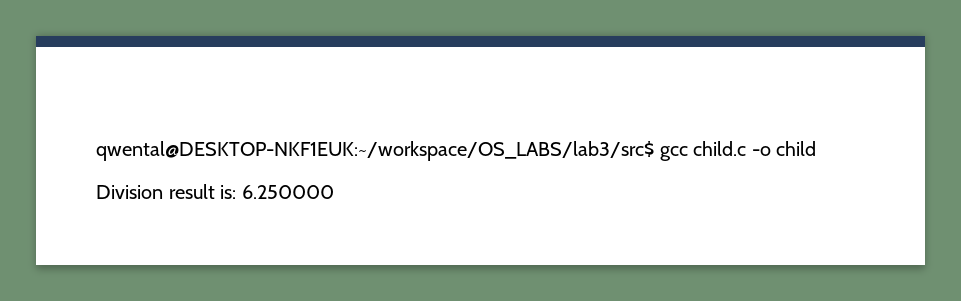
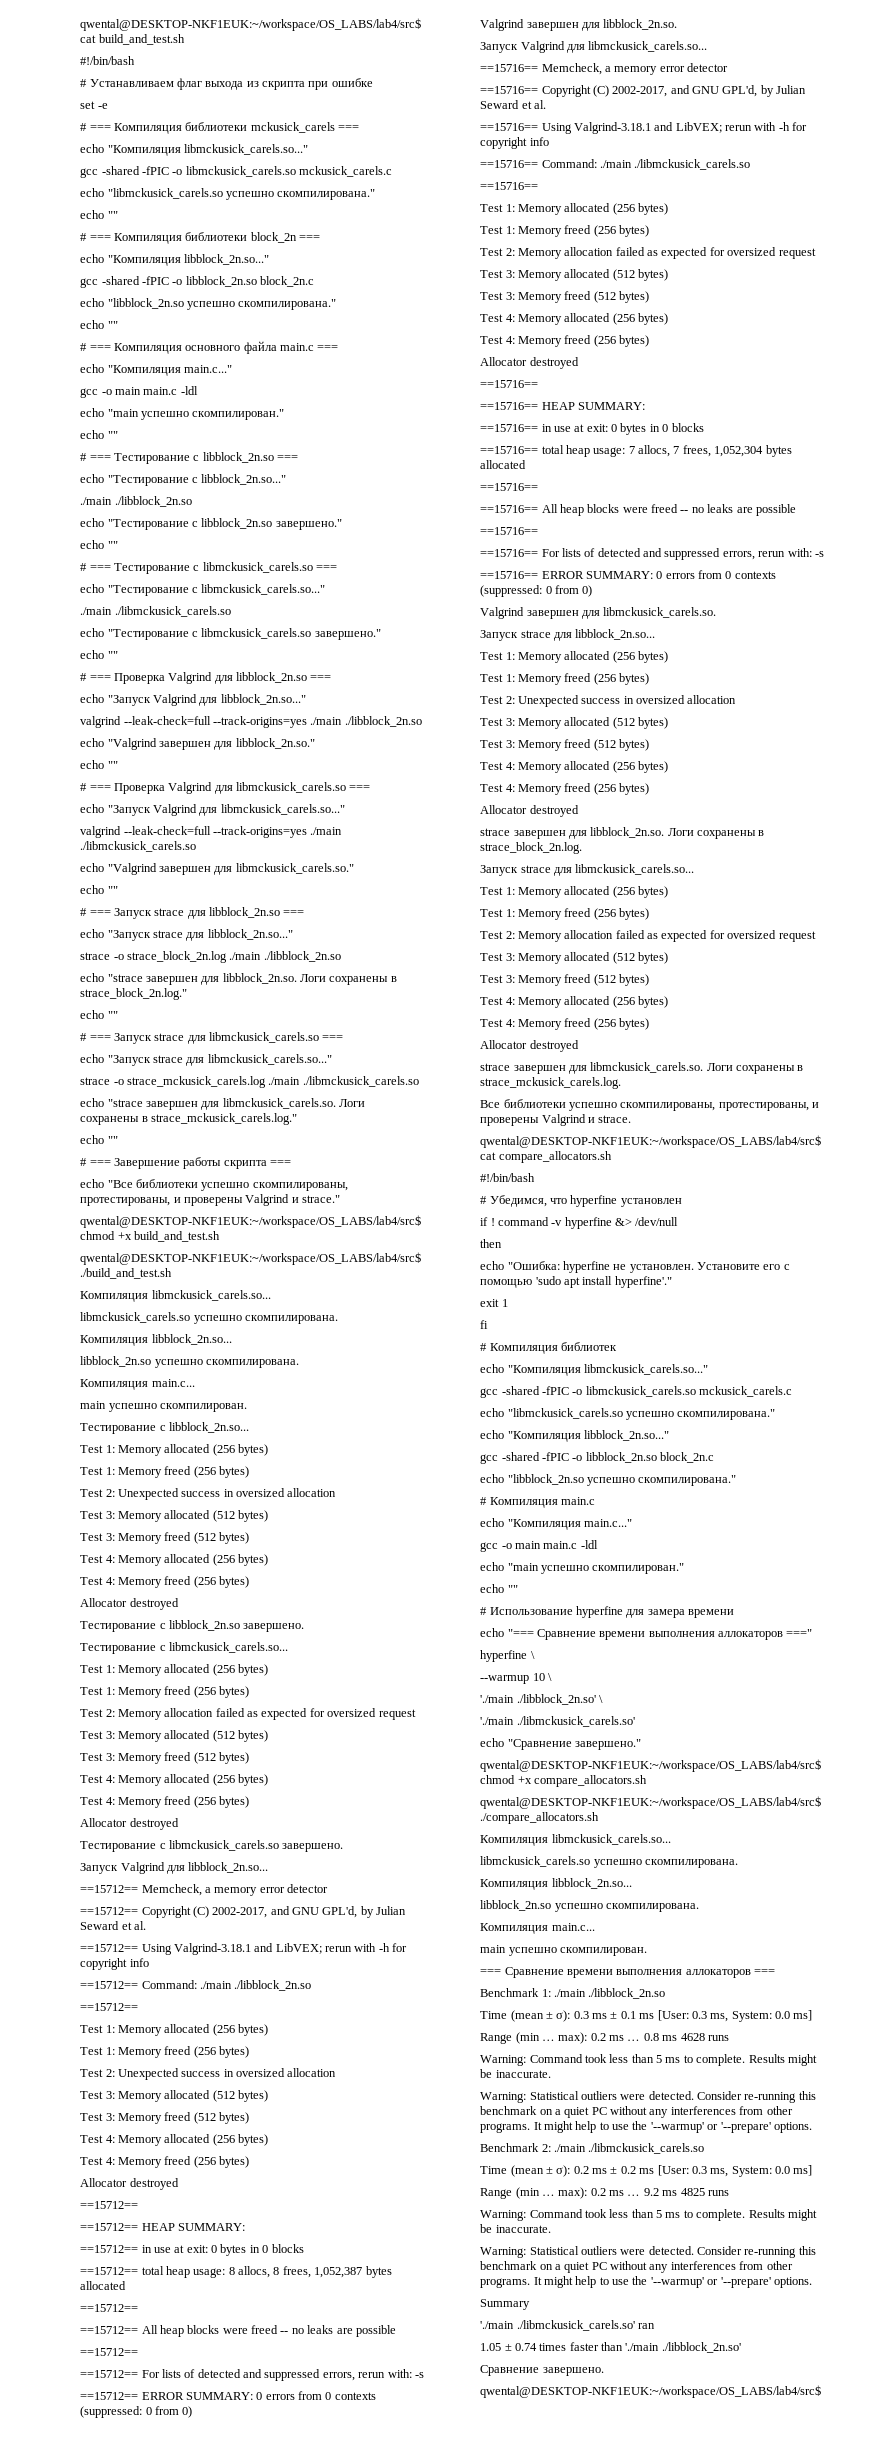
- qwental@DESKTOP-NKF1EUK:~/workspace/OS_LABS/lab3/src$ gcc child.c -o child
- Division result is: 6.250000
+ qwental@DESKTOP-NKF1EUK:~/workspace/OS_LABS/lab4/src$ cat build_and_test.sh
+ #!/bin/bash
+ # Устанавливаем флаг выхода из скрипта при ошибке
+ set -e
+ # === Компиляция библиотеки mckusick_carels ===
+ echo "Компиляция libmckusick_carels.so..."
+ gcc -shared -fPIC -o libmckusick_carels.so mckusick_carels.c
+ echo "libmckusick_carels.so успешно скомпилирована."
+ echo ""
+ # === Компиляция библиотеки block_2n ===
+ echo "Компиляция libblock_2n.so..."
+ gcc -shared -fPIC -o libblock_2n.so block_2n.c
+ echo "libblock_2n.so успешно скомпилирована."
+ echo ""
+ # === Компиляция основного файла main.c ===
+ echo "Компиляция main.c..."
+ gcc -o main main.c -ldl
+ echo "main успешно скомпилирован."
+ echo ""
+ # === Тестирование с libblock_2n.so ===
+ echo "Тестирование с libblock_2n.so..."
+ ./main ./libblock_2n.so
+ echo "Тестирование с libblock_2n.so завершено."
+ echo ""
+ # === Тестирование с libmckusick_carels.so ===
+ echo "Тестирование с libmckusick_carels.so..."
+ ./main ./libmckusick_carels.so
+ echo "Тестирование с libmckusick_carels.so завершено."
+ echo ""
+ # === Проверка Valgrind для libblock_2n.so ===
+ echo "Запуск Valgrind для libblock_2n.so..."
+ valgrind --leak-check=full --track-origins=yes ./main ./libblock_2n.so
+ echo "Valgrind завершен для libblock_2n.so."
+ echo ""
+ # === Проверка Valgrind для libmckusick_carels.so ===
+ echo "Запуск Valgrind для libmckusick_carels.so..."
+ valgrind --leak-check=full --track-origins=yes ./main ./libmckusick_carels.so
+ echo "Valgrind завершен для libmckusick_carels.so."
+ echo ""
+ # === Запуск strace для libblock_2n.so ===
+ echo "Запуск strace для libblock_2n.so..."
+ strace -o strace_block_2n.log ./main ./libblock_2n.so
+ echo "strace завершен для libblock_2n.so. Логи сохранены в strace_block_2n.log."
+ echo ""
+ # === Запуск strace для libmckusick_carels.so ===
+ echo "Запуск strace для libmckusick_carels.so..."
+ strace -o strace_mckusick_carels.log ./main ./libmckusick_carels.so
+ echo "strace завершен для libmckusick_carels.so. Логи сохранены в strace_mckusick_carels.log."
+ echo ""
+ # === Завершение работы скрипта ===
+ echo "Все библиотеки успешно скомпилированы, протестированы, и проверены Valgrind и strace."
+ qwental@DESKTOP-NKF1EUK:~/workspace/OS_LABS/lab4/src$ chmod +x build_and_test.sh
+ qwental@DESKTOP-NKF1EUK:~/workspace/OS_LABS/lab4/src$ ./build_and_test.sh
+ Компиляция libmckusick_carels.so...
+ libmckusick_carels.so успешно скомпилирована.
+ Компиляция libblock_2n.so...
+ libblock_2n.so успешно скомпилирована.
+ Компиляция main.c...
+ main успешно скомпилирован.
+ Тестирование с libblock_2n.so...
+ Test 1: Memory allocated (256 bytes)
+ Test 1: Memory freed (256 bytes)
+ Test 2: Unexpected success in oversized allocation
+ Test 3: Memory allocated (512 bytes)
+ Test 3: Memory freed (512 bytes)
+ Test 4: Memory allocated (256 bytes)
+ Test 4: Memory freed (256 bytes)
+ Allocator destroyed
+ Тестирование с libblock_2n.so завершено.
+ Тестирование с libmckusick_carels.so...
+ Test 1: Memory allocated (256 bytes)
+ Test 1: Memory freed (256 bytes)
+ Test 2: Memory allocation failed as expected for oversized request
+ Test 3: Memory allocated (512 bytes)
+ Test 3: Memory freed (512 bytes)
+ Test 4: Memory allocated (256 bytes)
+ Test 4: Memory freed (256 bytes)
+ Allocator destroyed
+ Тестирование с libmckusick_carels.so завершено.
+ Запуск Valgrind для libblock_2n.so...
+ ==15712== Memcheck, a memory error detector
+ ==15712== Copyright (C) 2002-2017, and GNU GPL'd, by Julian Seward et al.
+ ==15712== Using Valgrind-3.18.1 and LibVEX; rerun with -h for copyright info
+ ==15712== Command: ./main ./libblock_2n.so
+ ==15712==
+ Test 1: Memory allocated (256 bytes)
+ Test 1: Memory freed (256 bytes)
+ Test 2: Unexpected success in oversized allocation
+ Test 3: Memory allocated (512 bytes)
+ Test 3: Memory freed (512 bytes)
+ Test 4: Memory allocated (256 bytes)
+ Test 4: Memory freed (256 bytes)
+ Allocator destroyed
+ ==15712==
+ ==15712== HEAP SUMMARY:
+ ==15712== in use at exit: 0 bytes in 0 blocks
+ ==15712== total heap usage: 8 allocs, 8 frees, 1,052,387 bytes allocated
+ ==15712==
+ ==15712== All heap blocks were freed -- no leaks are possible
+ ==15712==
+ ==15712== For lists of detected and suppressed errors, rerun with: -s
+ ==15712== ERROR SUMMARY: 0 errors from 0 contexts (suppressed: 0 from 0)
+ Valgrind завершен для libblock_2n.so.
+ Запуск Valgrind для libmckusick_carels.so...
+ ==15716== Memcheck, a memory error detector
+ ==15716== Copyright (C) 2002-2017, and GNU GPL'd, by Julian Seward et al.
+ ==15716== Using Valgrind-3.18.1 and LibVEX; rerun with -h for copyright info
+ ==15716== Command: ./main ./libmckusick_carels.so
+ ==15716==
+ Test 1: Memory allocated (256 bytes)
+ Test 1: Memory freed (256 bytes)
+ Test 2: Memory allocation failed as expected for oversized request
+ Test 3: Memory allocated (512 bytes)
+ Test 3: Memory freed (512 bytes)
+ Test 4: Memory allocated (256 bytes)
+ Test 4: Memory freed (256 bytes)
+ Allocator destroyed
+ ==15716==
+ ==15716== HEAP SUMMARY:
+ ==15716== in use at exit: 0 bytes in 0 blocks
+ ==15716== total heap usage: 7 allocs, 7 frees, 1,052,304 bytes allocated
+ ==15716==
+ ==15716== All heap blocks were freed -- no leaks are possible
+ ==15716==
+ ==15716== For lists of detected and suppressed errors, rerun with: -s
+ ==15716== ERROR SUMMARY: 0 errors from 0 contexts (suppressed: 0 from 0)
+ Valgrind завершен для libmckusick_carels.so.
+ Запуск strace для libblock_2n.so...
+ Test 1: Memory allocated (256 bytes)
+ Test 1: Memory freed (256 bytes)
+ Test 2: Unexpected success in oversized allocation
+ Test 3: Memory allocated (512 bytes)
+ Test 3: Memory freed (512 bytes)
+ Test 4: Memory allocated (256 bytes)
+ Test 4: Memory freed (256 bytes)
+ Allocator destroyed
+ strace завершен для libblock_2n.so. Логи сохранены в strace_block_2n.log.
+ Запуск strace для libmckusick_carels.so...
+ Test 1: Memory allocated (256 bytes)
+ Test 1: Memory freed (256 bytes)
+ Test 2: Memory allocation failed as expected for oversized request
+ Test 3: Memory allocated (512 bytes)
+ Test 3: Memory freed (512 bytes)
+ Test 4: Memory allocated (256 bytes)
+ Test 4: Memory freed (256 bytes)
+ Allocator destroyed
+ strace завершен для libmckusick_carels.so. Логи сохранены в strace_mckusick_carels.log.
+ Все библиотеки успешно скомпилированы, протестированы, и проверены Valgrind и strace.
+ qwental@DESKTOP-NKF1EUK:~/workspace/OS_LABS/lab4/src$ cat compare_allocators.sh
+ #!/bin/bash
+ # Убедимся, что hyperfine установлен
+ if ! command -v hyperfine &> /dev/null
+ then
+ echo "Ошибка: hyperfine не установлен. Установите его с помощью 'sudo apt install hyperfine'."
+ exit 1
+ fi
+ # Компиляция библиотек
+ echo "Компиляция libmckusick_carels.so..."
+ gcc -shared -fPIC -o libmckusick_carels.so mckusick_carels.c
+ echo "libmckusick_carels.so успешно скомпилирована."
+ echo "Компиляция libblock_2n.so..."
+ gcc -shared -fPIC -o libblock_2n.so block_2n.c
+ echo "libblock_2n.so успешно скомпилирована."
+ # Компиляция main.c
+ echo "Компиляция main.c..."
+ gcc -o main main.c -ldl
+ echo "main успешно скомпилирован."
+ echo ""
+ # Использование hyperfine для замера времени
+ echo "=== Сравнение времени выполнения аллокаторов ==="
+ hyperfine \
+ --warmup 10 \
+ './main ./libblock_2n.so' \
+ './main ./libmckusick_carels.so'
+ echo "Сравнение завершено."
+ qwental@DESKTOP-NKF1EUK:~/workspace/OS_LABS/lab4/src$ chmod +x compare_allocators.sh
+ qwental@DESKTOP-NKF1EUK:~/workspace/OS_LABS/lab4/src$ ./compare_allocators.sh
+ Компиляция libmckusick_carels.so...
+ libmckusick_carels.so успешно скомпилирована.
+ Компиляция libblock_2n.so...
+ libblock_2n.so успешно скомпилирована.
+ Компиляция main.c...
+ main успешно скомпилирован.
+ === Сравнение времени выполнения аллокаторов ===
+ Benchmark 1: ./main ./libblock_2n.so
+ Time (mean ± σ): 0.3 ms ± 0.1 ms [User: 0.3 ms, System: 0.0 ms]
+ Range (min … max): 0.2 ms … 0.8 ms 4628 runs
+ Warning: Command took less than 5 ms to complete. Results might be inaccurate.
+ Warning: Statistical outliers were detected. Consider re-running this benchmark on a quiet PC without any interferences from other programs. It might help to use the '--warmup' or '--prepare' options.
+ Benchmark 2: ./main ./libmckusick_carels.so
+ Time (mean ± σ): 0.2 ms ± 0.2 ms [User: 0.3 ms, System: 0.0 ms]
+ Range (min … max): 0.2 ms … 9.2 ms 4825 runs
+ Warning: Command took less than 5 ms to complete. Results might be inaccurate.
+ Warning: Statistical outliers were detected. Consider re-running this benchmark on a quiet PC without any interferences from other programs. It might help to use the '--warmup' or '--prepare' options.
+ Summary
+ './main ./libmckusick_carels.so' ran
+ 1.05 ± 0.74 times faster than './main ./libblock_2n.so'
+ Сравнение завершено.
+ qwental@DESKTOP-NKF1EUK:~/workspace/OS_LABS/lab4/src$

